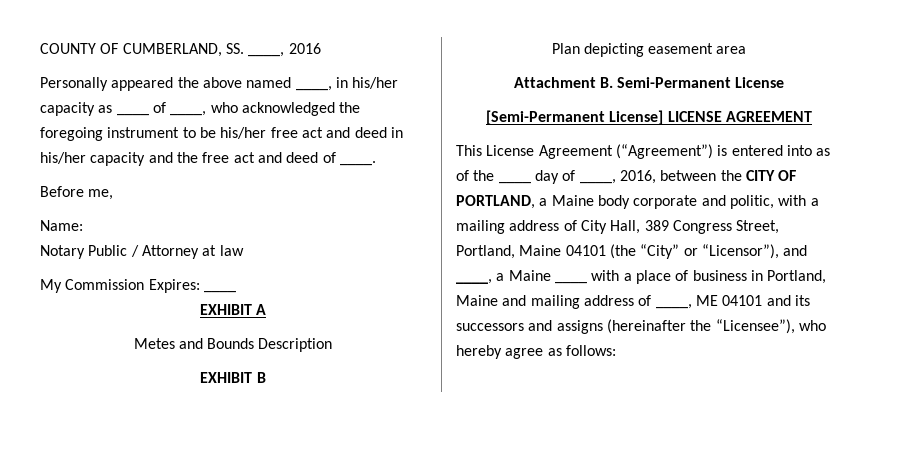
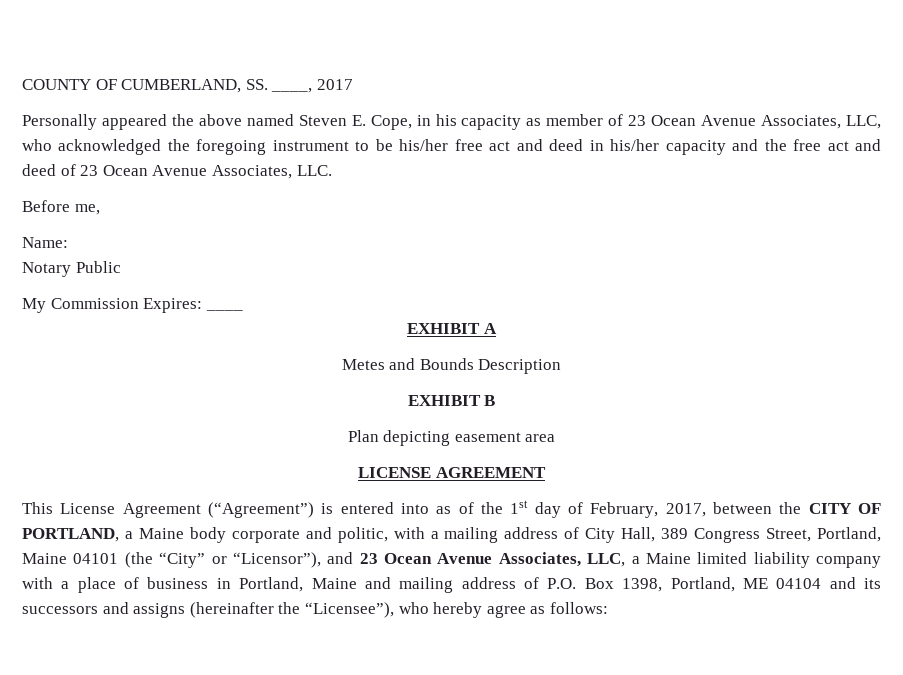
- COUNTY OF CUMBERLAND, SS. ____, 2016
+ COUNTY OF CUMBERLAND, SS. ____, 2017
- Personally appeared the above named ____, in his/her capacity as ____ of ____, who acknowledged the foregoing instrument to be his/her free act and deed in his/her capacity and the free act and deed of ____.
+ Personally appeared the above named Steven E. Cope, in his capacity as member of 23 Ocean Avenue Associates, LLC, who acknowledged the foregoing instrument to be his/her free act and deed in his/her capacity and the free act and deed of 23 Ocean Avenue Associates, LLC.
- Notary Public / Attorney at law
+ Notary Public
- Attachment B. Semi-Permanent License
- [Semi-Permanent License] LICENSE AGREEMENT
+ LICENSE AGREEMENT
- This License Agreement (“Agreement”) is entered into as of the ____ day of ____, 2016, between the CITY OF PORTLAND, a Maine body corporate and politic, with a mailing address of City Hall, 389 Congress Street, Portland, Maine 04101 (the “City” or “Licensor”), and ____, a Maine ____ with a place of business in Portland, Maine and mailing address of ____, ME 04101 and its successors and assigns (hereinafter the “Licensee”), who hereby agree as follows:
+ This License Agreement (“Agreement”) is entered into as of the 1st day of February, 2017, between the CITY OF PORTLAND, a Maine body corporate and politic, with a mailing address of City Hall, 389 Congress Street, Portland, Maine 04101 (the “City” or “Licensor”), and 23 Ocean Avenue Associates, LLC, a Maine limited liability company with a place of business in Portland, Maine and mailing address of P.O. Box 1398, Portland, ME 04104 and its successors and assigns (hereinafter the “Licensee”), who hereby agree as follows:

